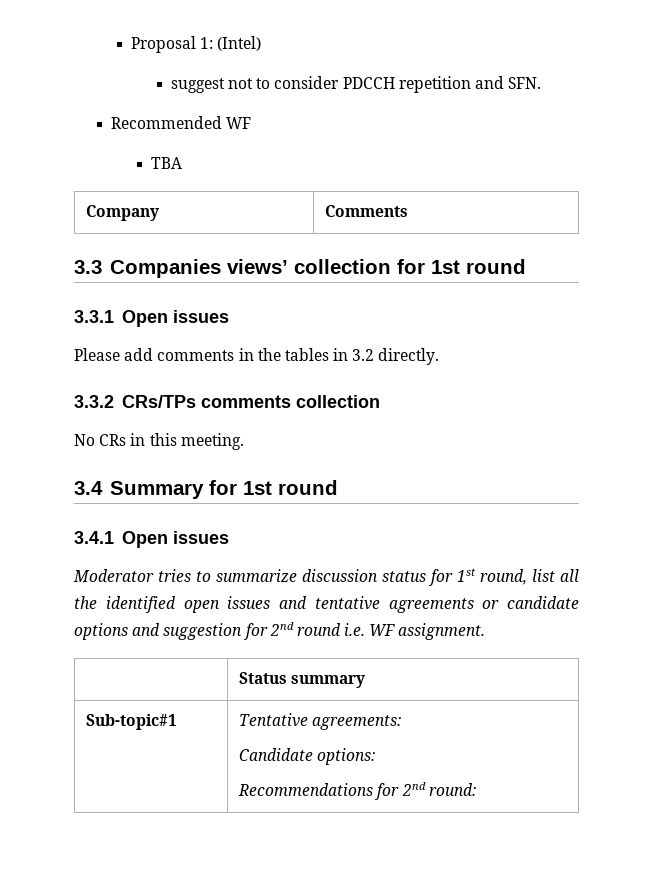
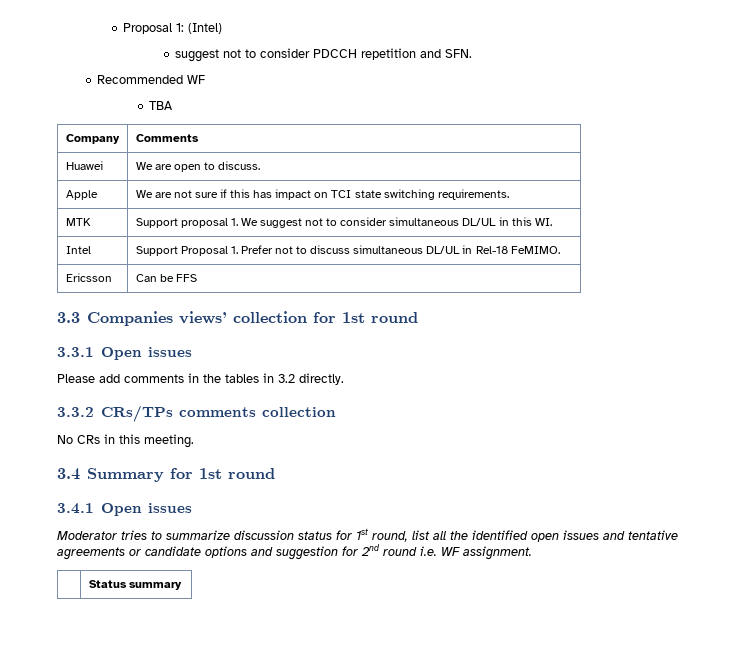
+ Huawei | We are open to discuss.
+ Apple | We are not sure if this has impact on TCI state switching requirements.
+ MTK | Support proposal 1. We suggest not to consider simultaneous DL/UL in this WI.
+ Intel | Support Proposal 1. Prefer not to discuss simultaneous DL/UL in Rel-18 FeMIMO.
+ Ericsson | Can be FFS
- Sub-topic#1 | Tentative agreements:
- Candidate options:
- Recommendations for 2nd round:

